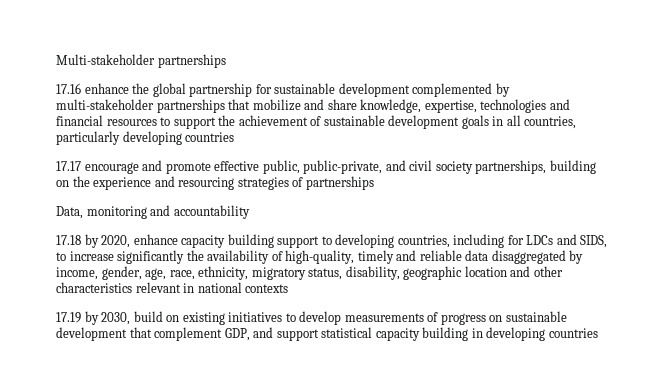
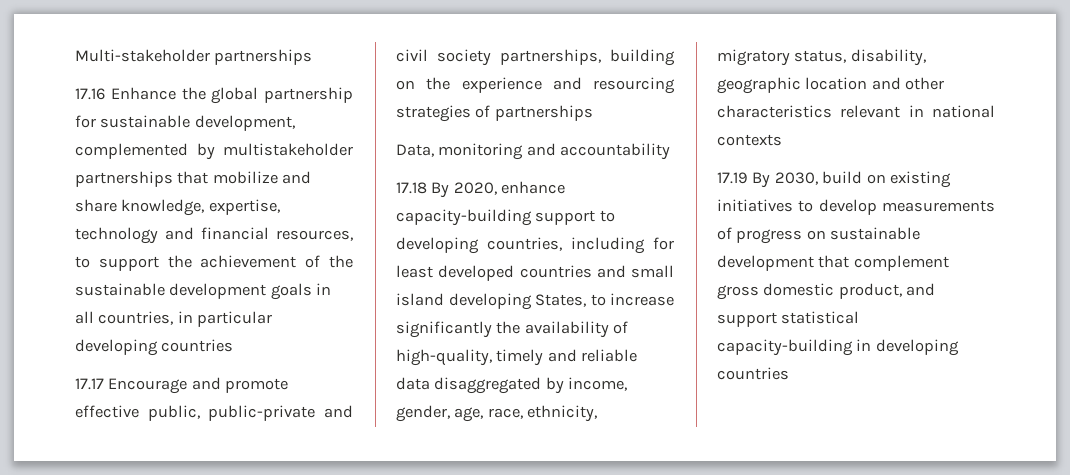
- 17.16 enhance the global partnership for sustainable development complemented by multi-stakeholder partnerships that mobilize and share knowledge, expertise, technologies and financial resources to support the achievement of sustainable development goals in all countries, particularly developing countries
+ 17.16 Enhance the global partnership for sustainable development, complemented by multistakeholder partnerships that mobilize and share knowledge, expertise, technology and financial resources, to support the achievement of the sustainable development goals in all countries, in particular developing countries
- 17.17 encourage and promote effective public, public-private, and civil society partnerships, building on the experience and resourcing strategies of partnerships
+ 17.17 Encourage and promote effective public, public-private and civil society partnerships, building on the experience and resourcing strategies of partnerships
- 17.18 by 2020, enhance capacity building support to developing countries, including for LDCs and SIDS, to increase significantly the availability of high-quality, timely and reliable data disaggregated by income, gender, age, race, ethnicity, migratory status, disability, geographic location and other characteristics relevant in national contexts
+ 17.18 By 2020, enhance capacity-building support to developing countries, including for least developed countries and small island developing States, to increase significantly the availability of high-quality, timely and reliable data disaggregated by income, gender, age, race, ethnicity, migratory status, disability, geographic location and other characteristics relevant in national contexts
- 17.19 by 2030, build on existing initiatives to develop measurements of progress on sustainable development that complement GDP, and support statistical capacity building in developing countries
+ 17.19 By 2030, build on existing initiatives to develop measurements of progress on sustainable development that complement gross domestic product, and support statistical capacity-building in developing countries

